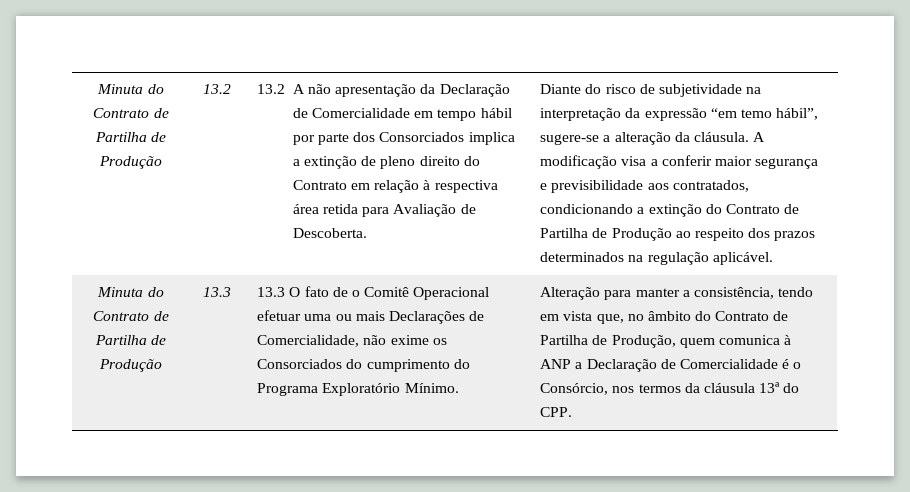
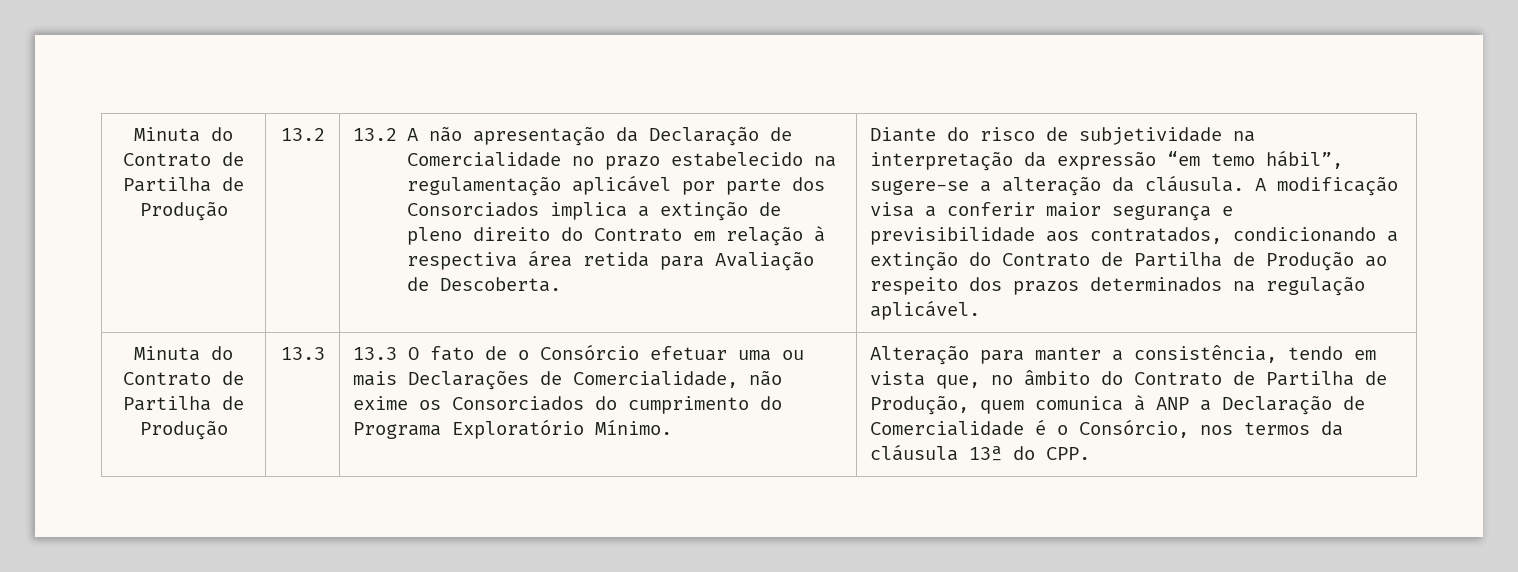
- 13.2 A não apresentação da Declaração de Comercialidade em tempo hábil por parte dos Consorciados implica a extinção de pleno direito do Contrato em relação à respectiva área retida para Avaliação de Descoberta.
+ 13.2 A não apresentação da Declaração de Comercialidade no prazo estabelecido na regulamentação aplicável por parte dos Consorciados implica a extinção de pleno direito do Contrato em relação à respectiva área retida para Avaliação de Descoberta.
- 13.3 O fato de o Comitê Operacional efetuar uma ou mais Declarações de Comercialidade, não exime os Consorciados do cumprimento do Programa Exploratório Mínimo.
+ 13.3 O fato de o Consórcio efetuar uma ou mais Declarações de Comercialidade, não exime os Consorciados do cumprimento do Programa Exploratório Mínimo.

